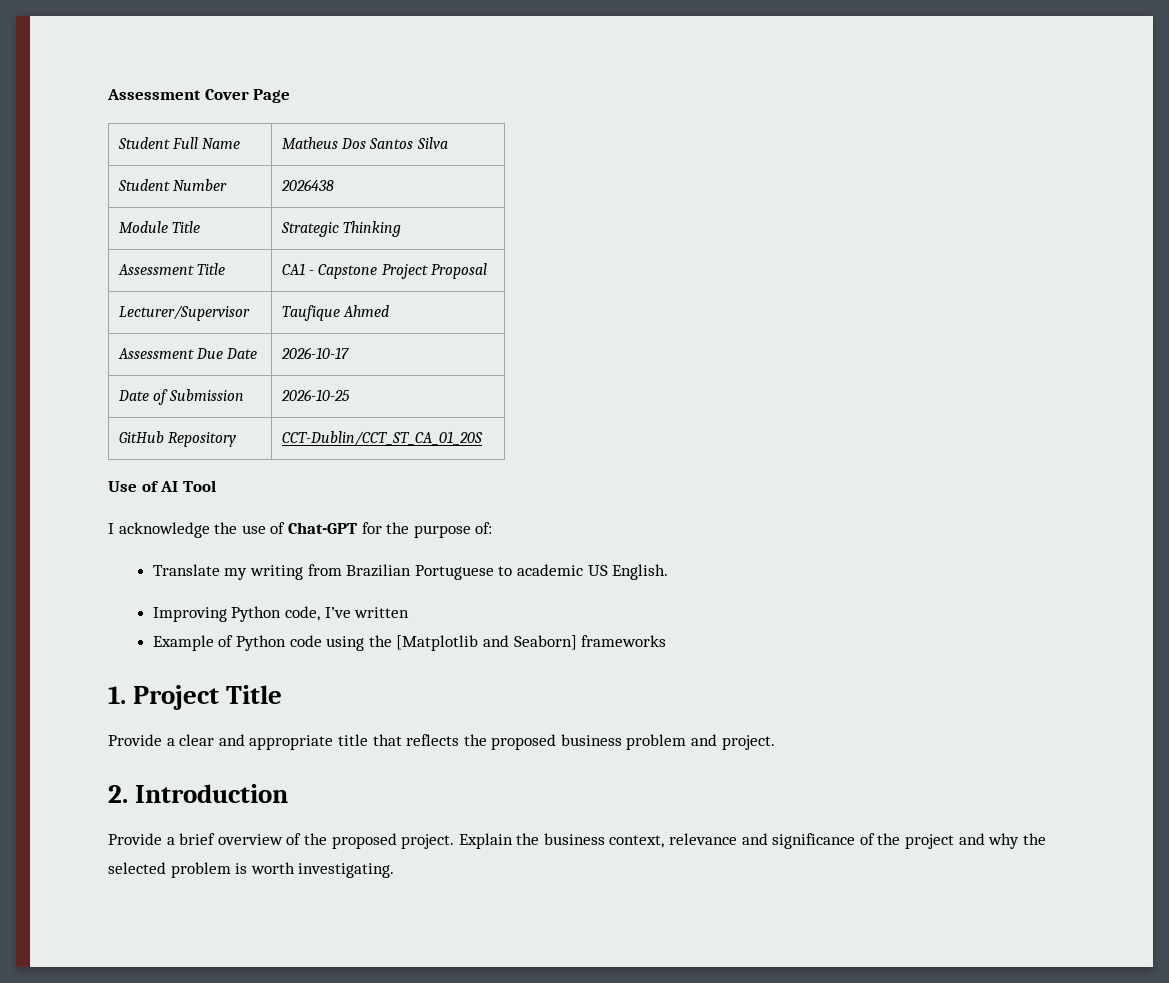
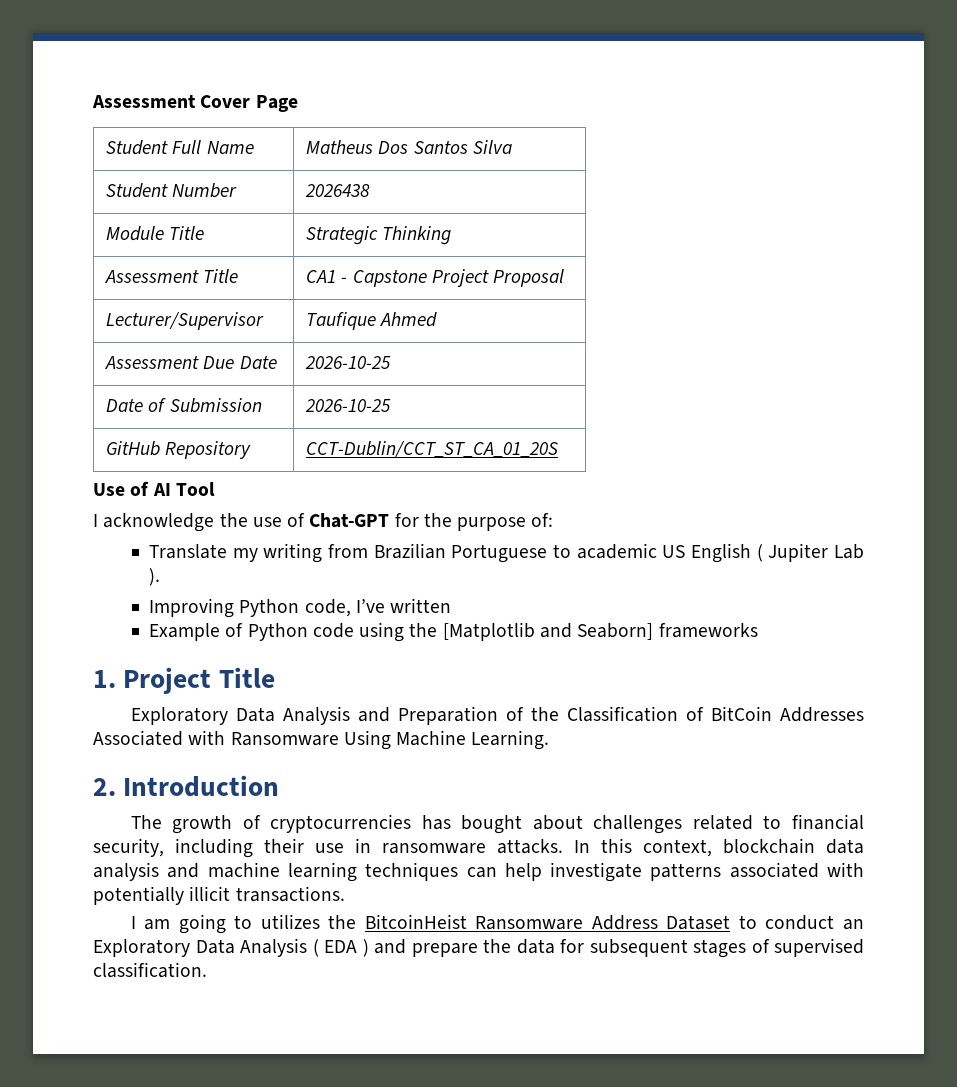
- Assessment Due Date | 2026-10-17
+ Assessment Due Date | 2026-10-25
- Translate my writing from Brazilian Portuguese to academic US English.
+ Translate my writing from Brazilian Portuguese to academic US English ( Jupiter Lab ).
- Provide a clear and appropriate title that reflects the proposed business problem and project.
+ Exploratory Data Analysis and Preparation of the Classification of BitCoin Addresses Associated with Ransomware Using Machine Learning.
  2. Introduction
- Provide a brief overview of the proposed project. Explain the business context, relevance and significance of the project and why the selected problem is worth investigating.
+ The growth of cryptocurrencies has bought about challenges related to financial security, including their use in ransomware attacks. In this context, blockchain data analysis and machine learning techniques can help investigate patterns associated with potentially illicit transactions.
+ I am going to utilizes the BitcoinHeist Ransomware Address Dataset to conduct an Exploratory Data Analysis ( EDA ) and prepare the data for subsequent stages of supervised classification.

